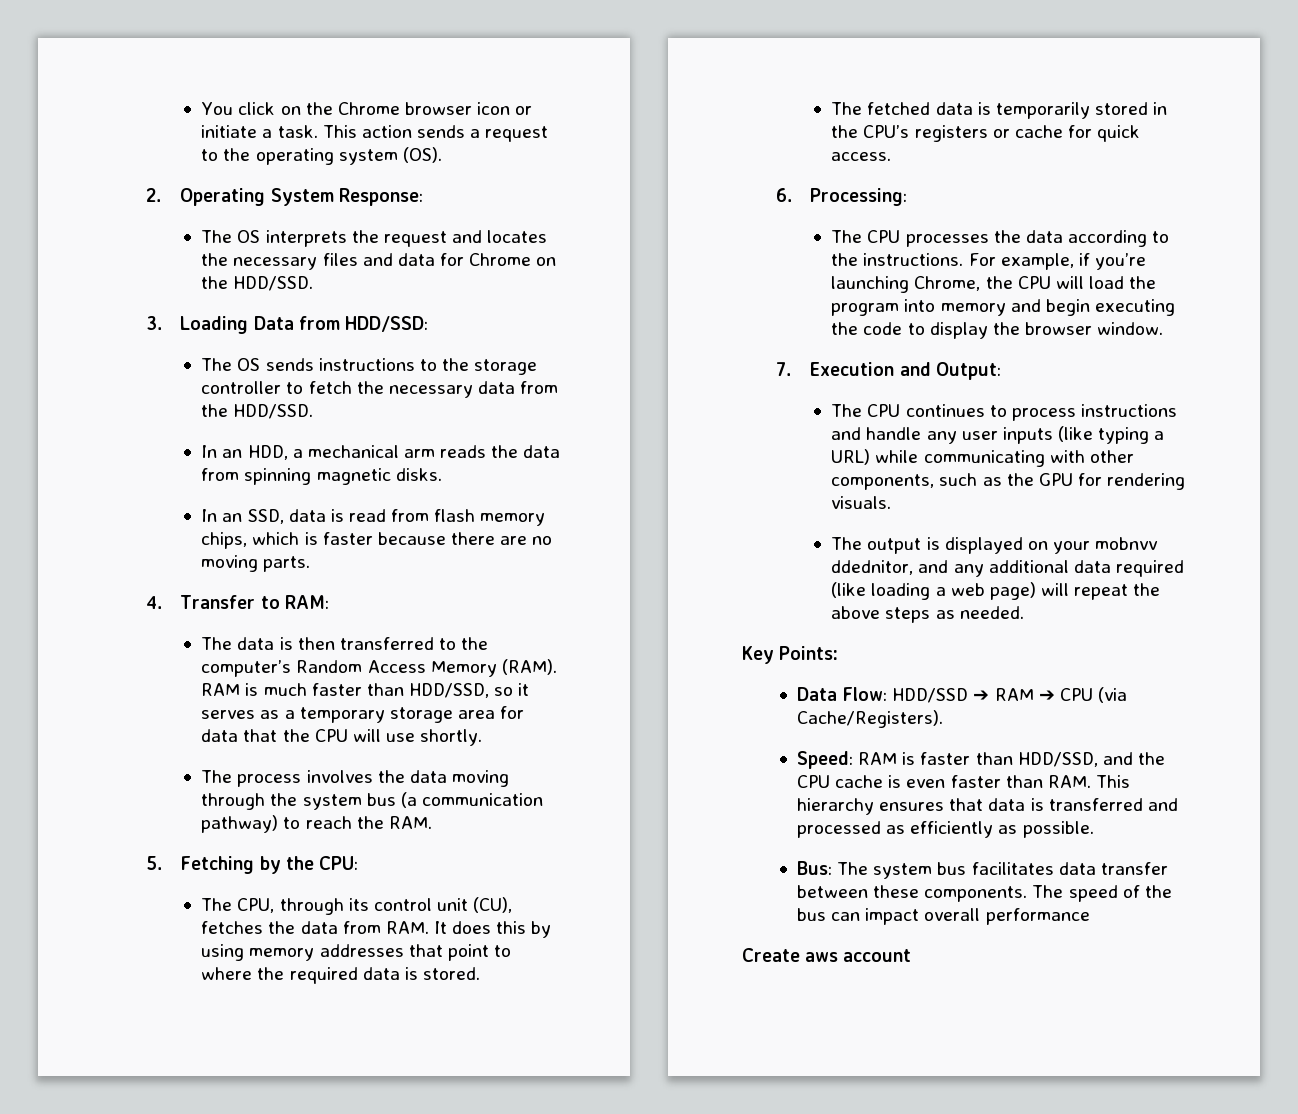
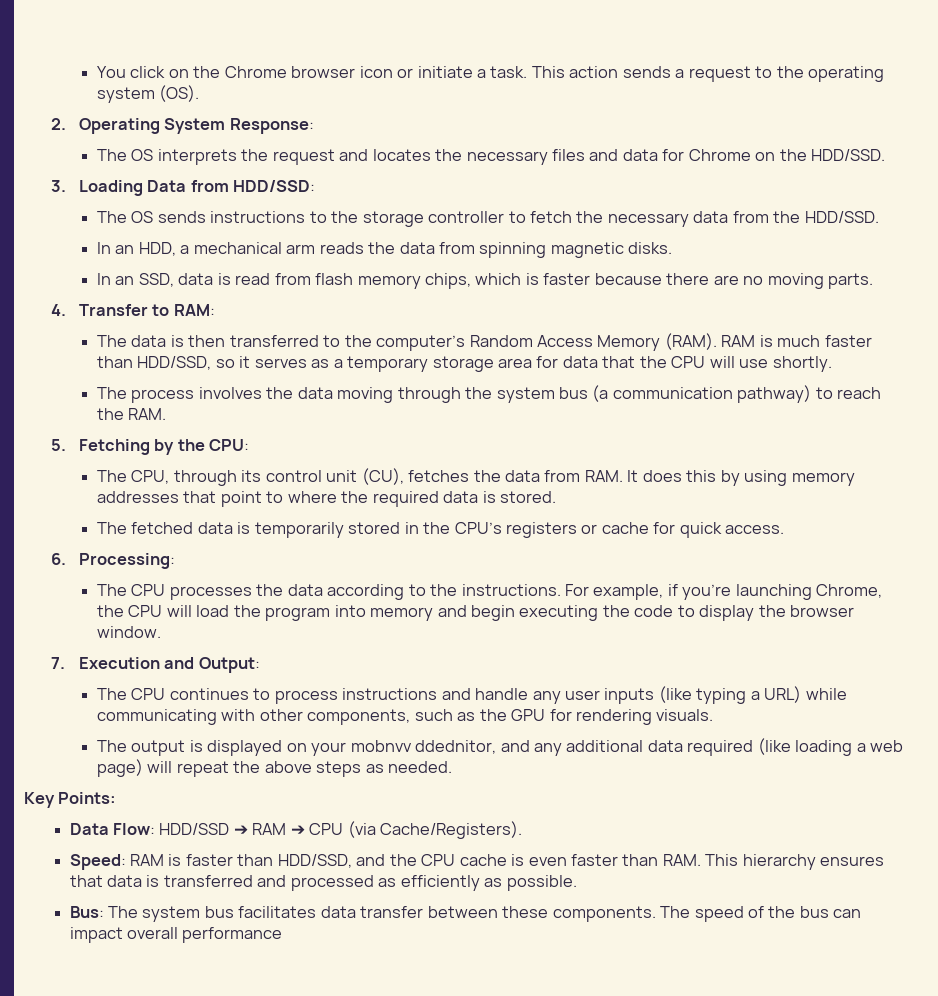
- Create aws account

